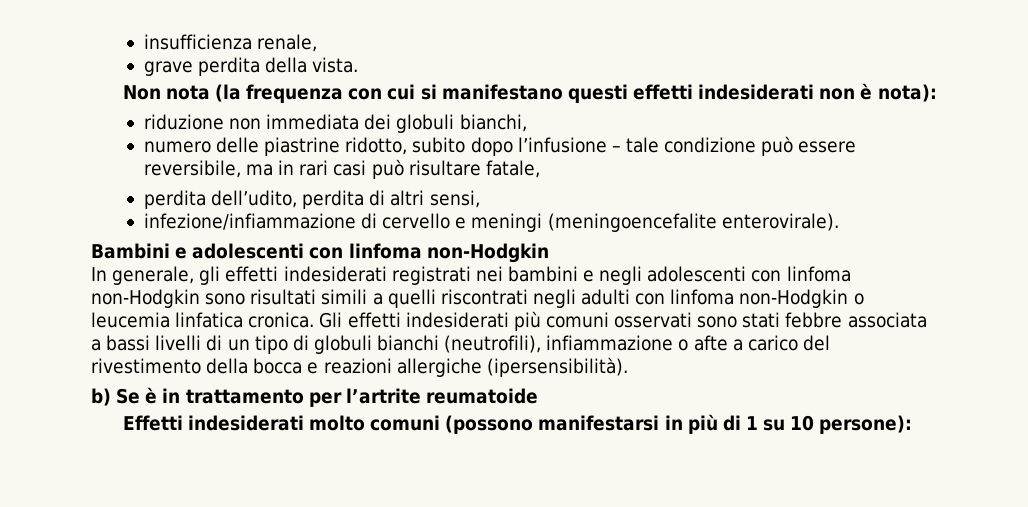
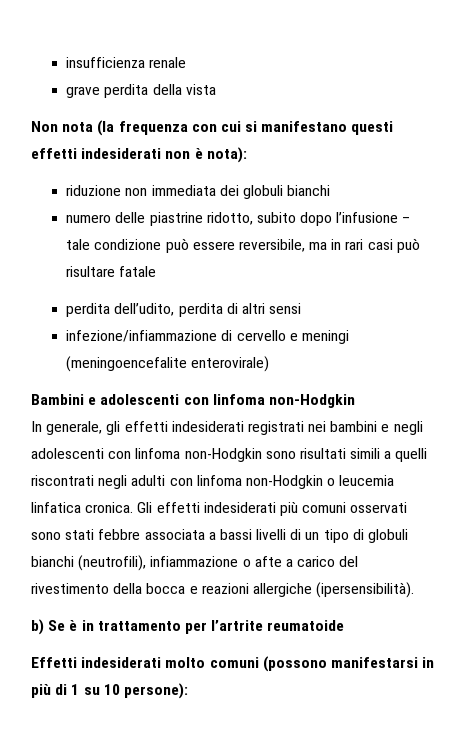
- insufficienza renale,
+ insufficienza renale
- grave perdita della vista.
+ grave perdita della vista
- riduzione non immediata dei globuli bianchi,
+ riduzione non immediata dei globuli bianchi
- numero delle piastrine ridotto, subito dopo l’infusione – tale condizione può essere reversibile, ma in rari casi può risultare fatale,
+ numero delle piastrine ridotto, subito dopo l’infusione – tale condizione può essere reversibile, ma in rari casi può risultare fatale
- perdita dell’udito, perdita di altri sensi,
+ perdita dell’udito, perdita di altri sensi
- infezione/infiammazione di cervello e meningi (meningoencefalite enterovirale).
+ infezione/infiammazione di cervello e meningi (meningoencefalite enterovirale)

